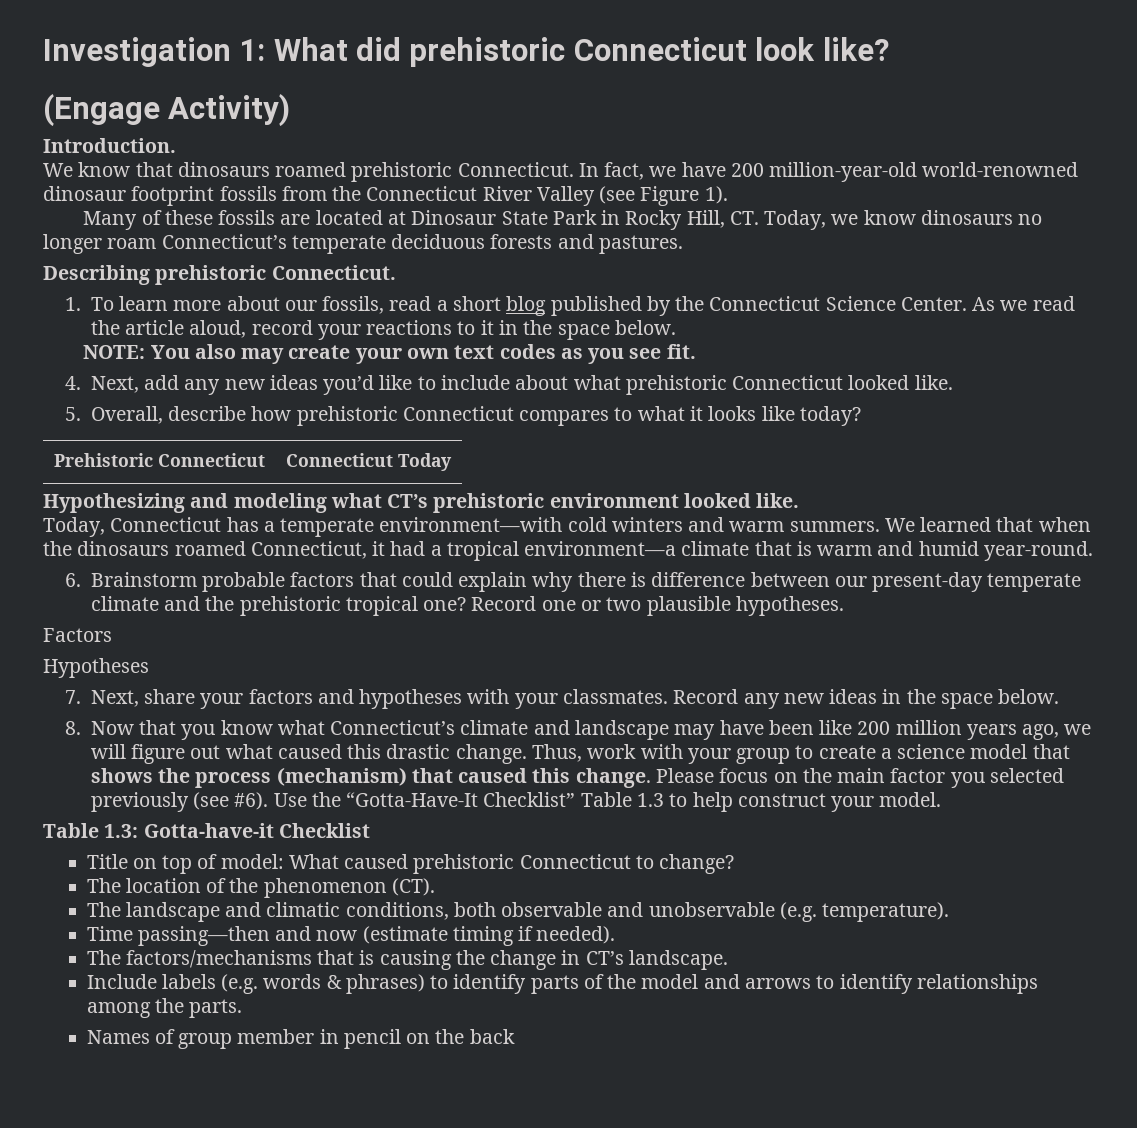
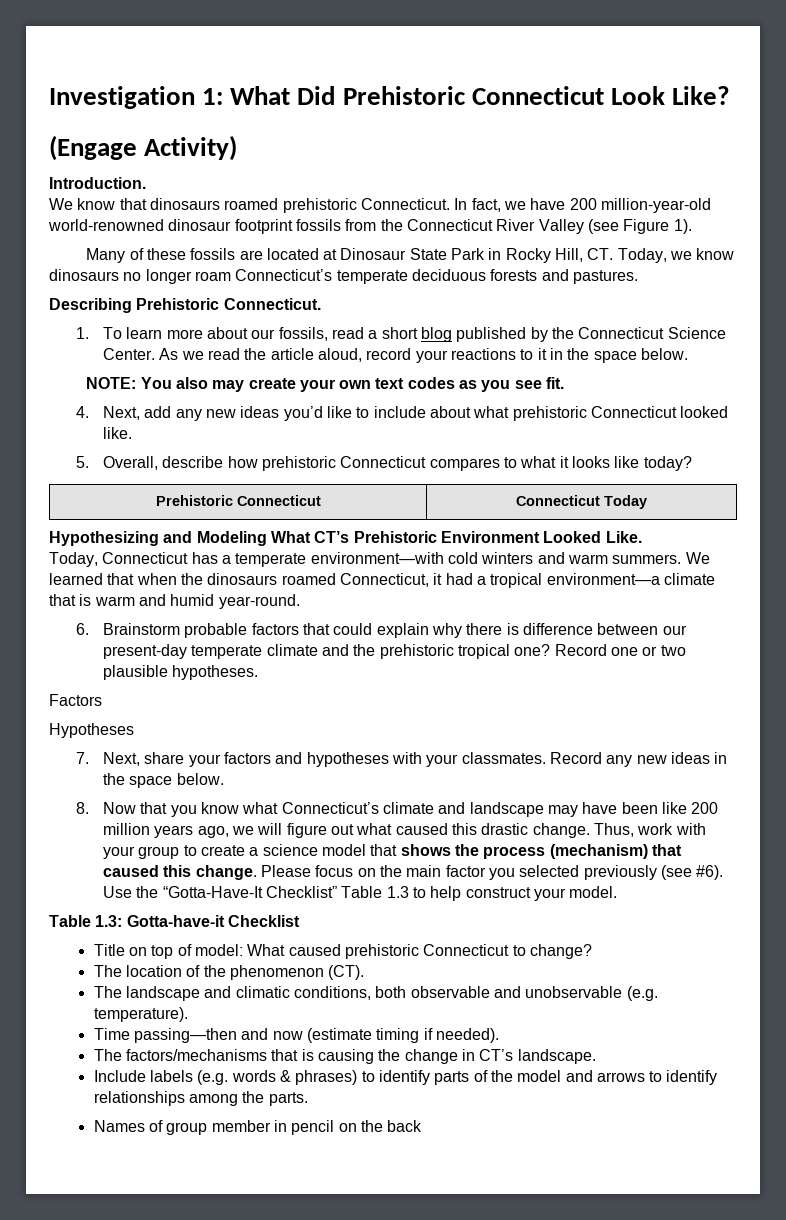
- Investigation 1: What did prehistoric Connecticut look like?
+ Investigation 1: What Did Prehistoric Connecticut Look Like?
- Describing prehistoric Connecticut.
+ Describing Prehistoric Connecticut.
- Hypothesizing and modeling what CT’s prehistoric environment looked like.
+ Hypothesizing and Modeling What CT’s Prehistoric Environment Looked Like.

